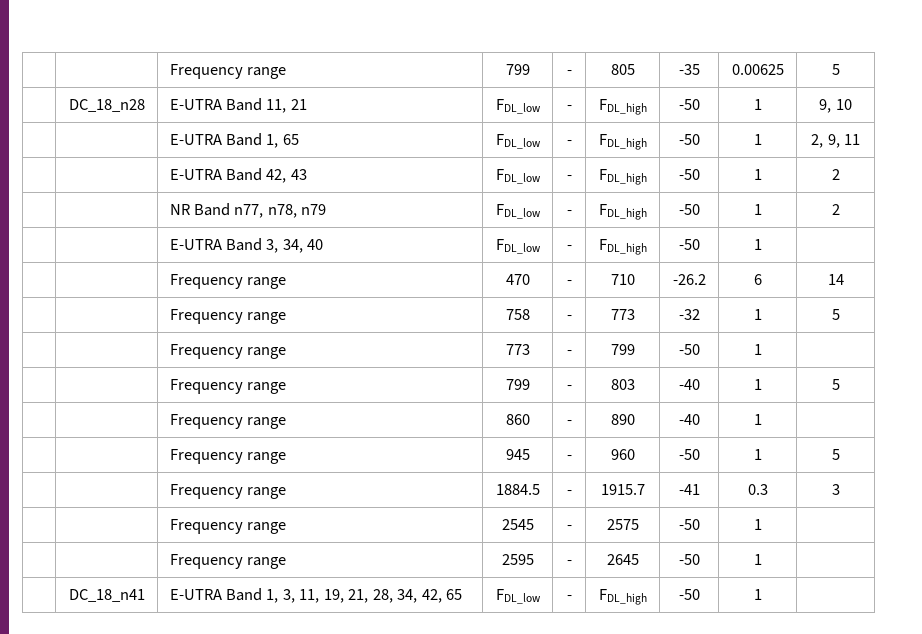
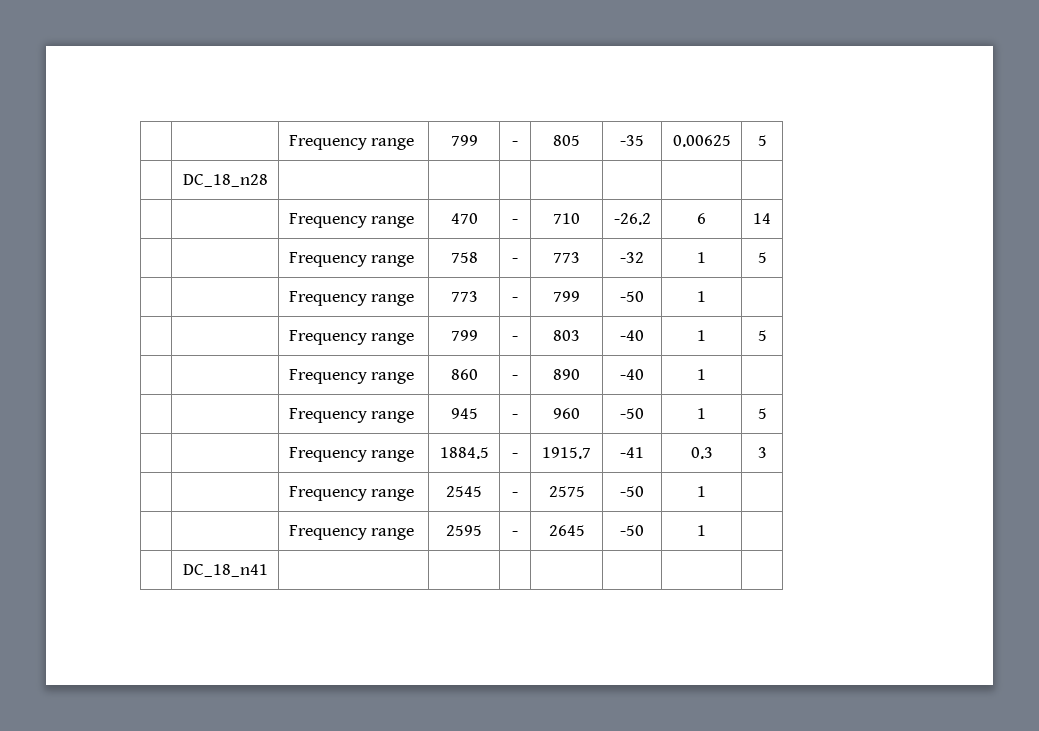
- | DC_18_n28 | E-UTRA Band 11, 21 | FDL_low | - | FDL_high | -50 | 1 | 9, 10
- | | E-UTRA Band 1, 65 | FDL_low | - | FDL_high | -50 | 1 | 2, 9, 11
- | | E-UTRA Band 42, 43 | FDL_low | - | FDL_high | -50 | 1 | 2
- | | NR Band n77, n78, n79 | FDL_low | - | FDL_high | -50 | 1 | 2
- | | E-UTRA Band 3, 34, 40 | FDL_low | - | FDL_high | -50 | 1 |
+ | DC_18_n28 | | | | | | |
- | DC_18_n41 | E-UTRA Band 1, 3, 11, 19, 21, 28, 34, 42, 65 | FDL_low | - | FDL_high | -50 | 1 |
+ | DC_18_n41 | | | | | | |

